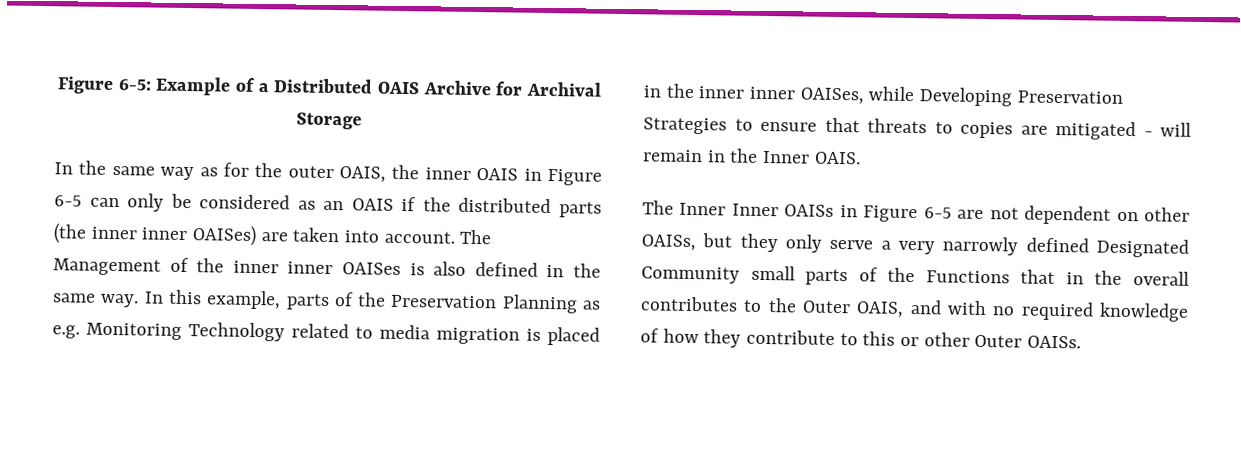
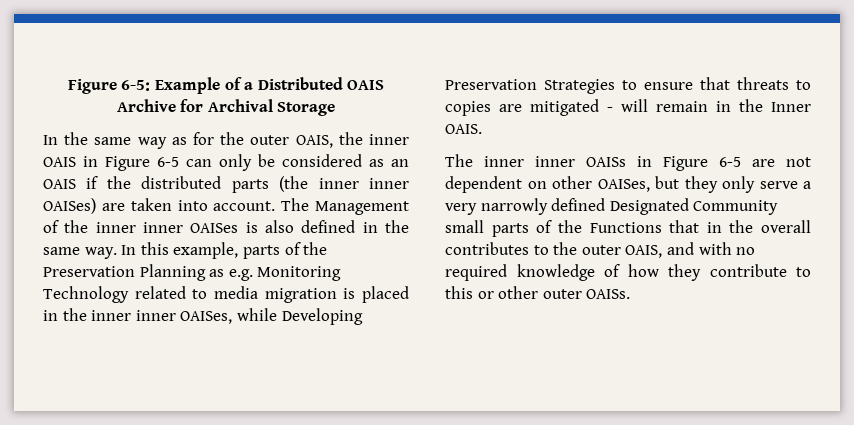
- The Inner Inner OAISs in Figure 6-5 are not dependent on other OAISs, but they only serve a very narrowly defined Designated Community small parts of the Functions that in the overall contributes to the Outer OAIS, and with no required knowledge of how they contribute to this or other Outer OAISs.
+ The inner inner OAISs in Figure 6-5 are not dependent on other OAISes, but they only serve a very narrowly defined Designated Community small parts of the Functions that in the overall contributes to the outer OAIS, and with no required knowledge of how they contribute to this or other outer OAISs.

